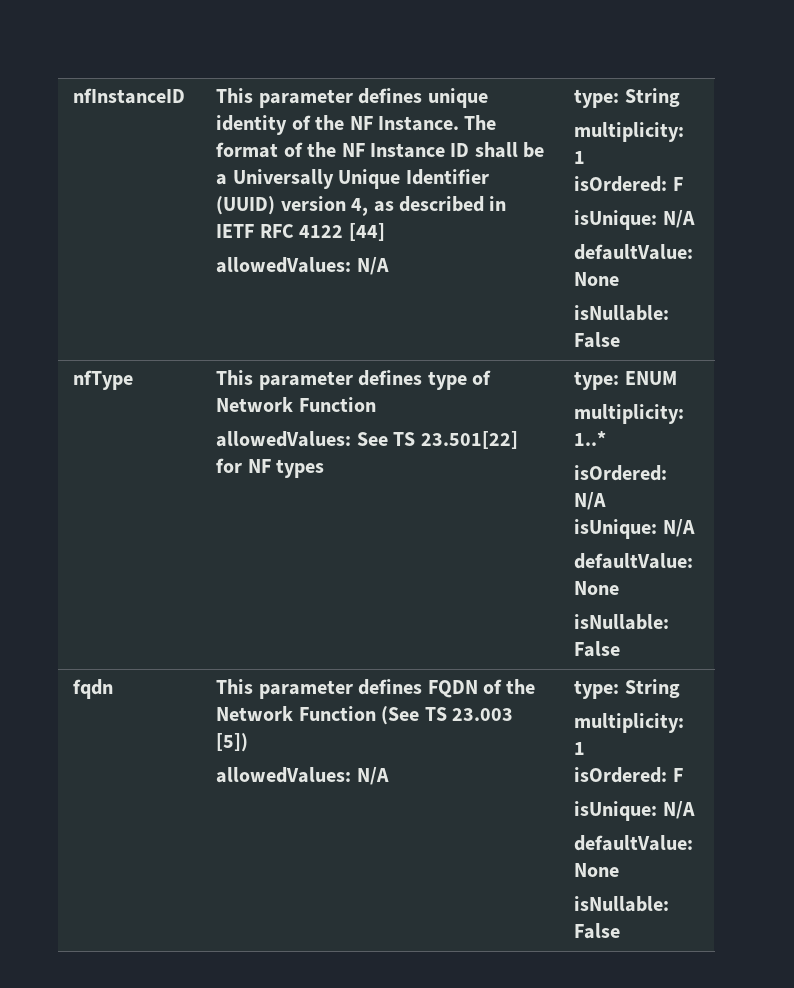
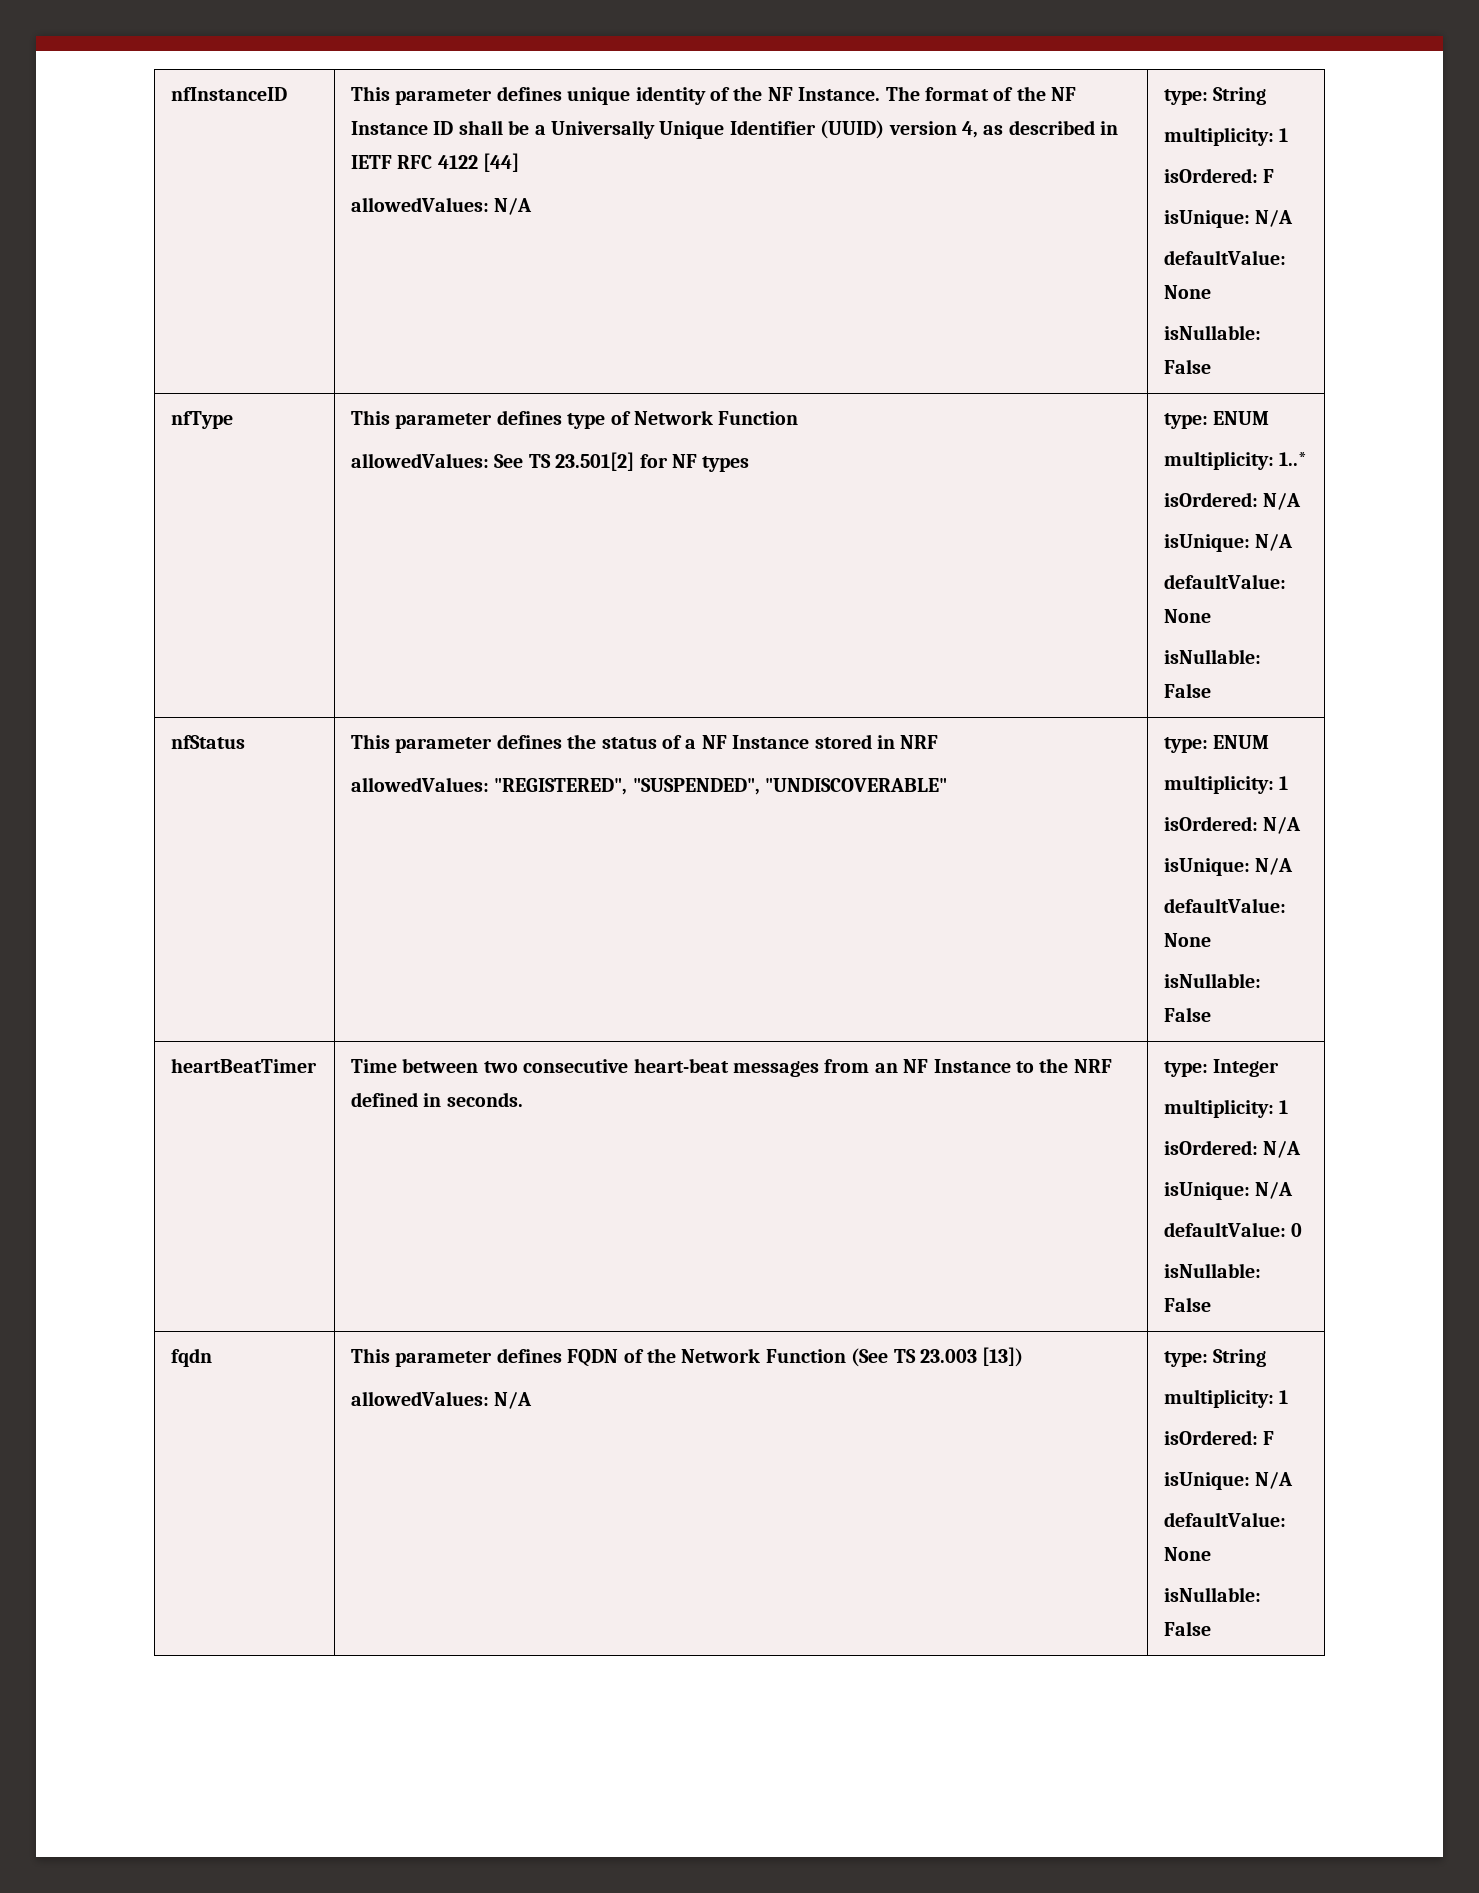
  nfType | This parameter defines type of Network Function
- allowedValues: See TS 23.501[22] for NF types | type: ENUM
+ allowedValues: See TS 23.501[2] for NF types | type: ENUM
+ nfStatus | This parameter defines the status of a NF Instance stored in NRF
+ allowedValues: "REGISTERED", "SUSPENDED", "UNDISCOVERABLE" | type: ENUM
+ multiplicity: 1
+ isOrdered: N/A
+ isUnique: N/A
+ defaultValue: None
+ isNullable: False
+ heartBeatTimer | Time between two consecutive heart-beat messages from an NF Instance to the NRF defined in seconds. | type: Integer
+ multiplicity: 1
+ isOrdered: N/A
+ isUnique: N/A
+ defaultValue: 0
+ isNullable: False
- fqdn | This parameter defines FQDN of the Network Function (See TS 23.003 [5])
+ fqdn | This parameter defines FQDN of the Network Function (See TS 23.003 [13])

